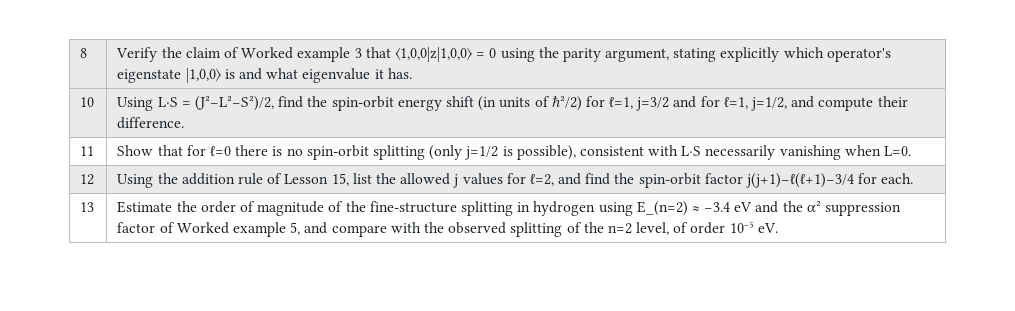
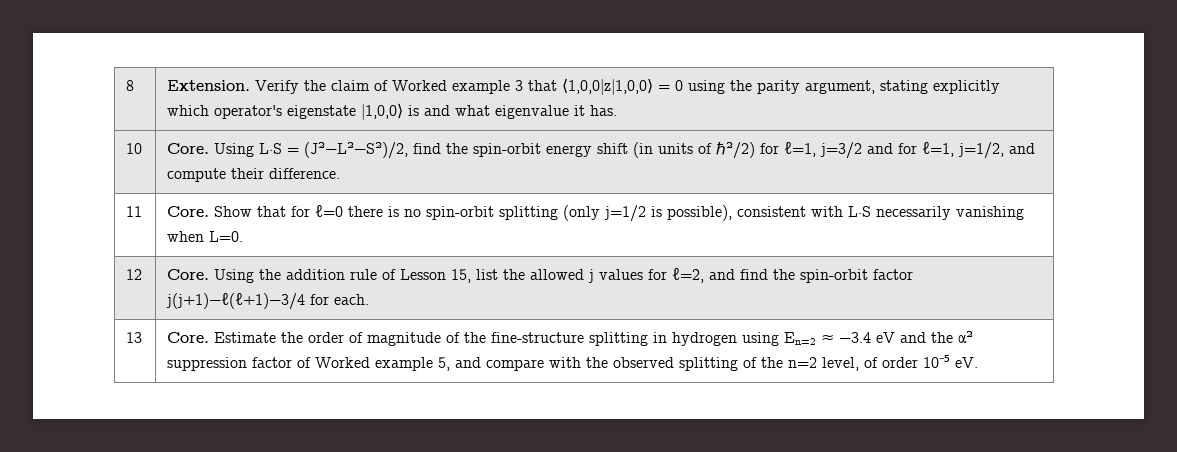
- 8 | Verify the claim of Worked example 3 that ⟨1,0,0|z|1,0,0⟩ = 0 using the parity argument, stating explicitly which operator's eigenstate |1,0,0⟩ is and what eigenvalue it has.
+ 8 | Extension. Verify the claim of Worked example 3 that ⟨1,0,0|z|1,0,0⟩ = 0 using the parity argument, stating explicitly which operator's eigenstate |1,0,0⟩ is and what eigenvalue it has.
- 10 | Using L·S = (J²−L²−S²)/2, find the spin-orbit energy shift (in units of ℏ²/2) for ℓ=1, j=3/2 and for ℓ=1, j=1/2, and compute their difference.
+ 10 | Core. Using L·S = (J²−L²−S²)/2, find the spin-orbit energy shift (in units of ℏ²/2) for ℓ=1, j=3/2 and for ℓ=1, j=1/2, and compute their difference.
- 11 | Show that for ℓ=0 there is no spin-orbit splitting (only j=1/2 is possible), consistent with L·S necessarily vanishing when L=0.
+ 11 | Core. Show that for ℓ=0 there is no spin-orbit splitting (only j=1/2 is possible), consistent with L·S necessarily vanishing when L=0.
- 12 | Using the addition rule of Lesson 15, list the allowed j values for ℓ=2, and find the spin-orbit factor j(j+1)−ℓ(ℓ+1)−3/4 for each.
+ 12 | Core. Using the addition rule of Lesson 15, list the allowed j values for ℓ=2, and find the spin-orbit factor j(j+1)−ℓ(ℓ+1)−3/4 for each.
- 13 | Estimate the order of magnitude of the fine-structure splitting in hydrogen using E_(n=2) ≈ −3.4 eV and the α² suppression factor of Worked example 5, and compare with the observed splitting of the n=2 level, of order 10⁻⁵ eV.
+ 13 | Core. Estimate the order of magnitude of the fine-structure splitting in hydrogen using En=2 ≈ −3.4 eV and the α² suppression factor of Worked example 5, and compare with the observed splitting of the n=2 level, of order 10⁻⁵ eV.

